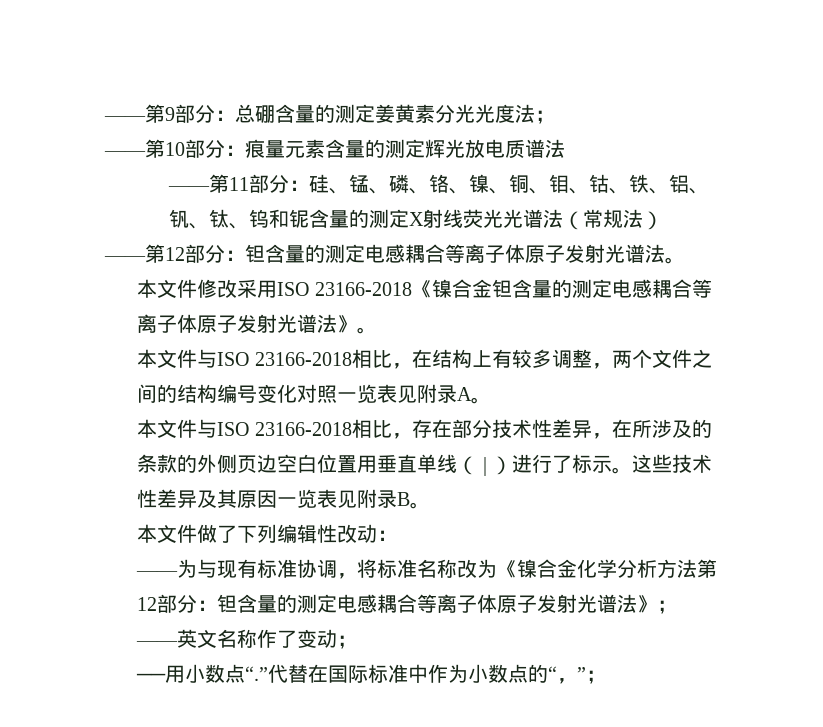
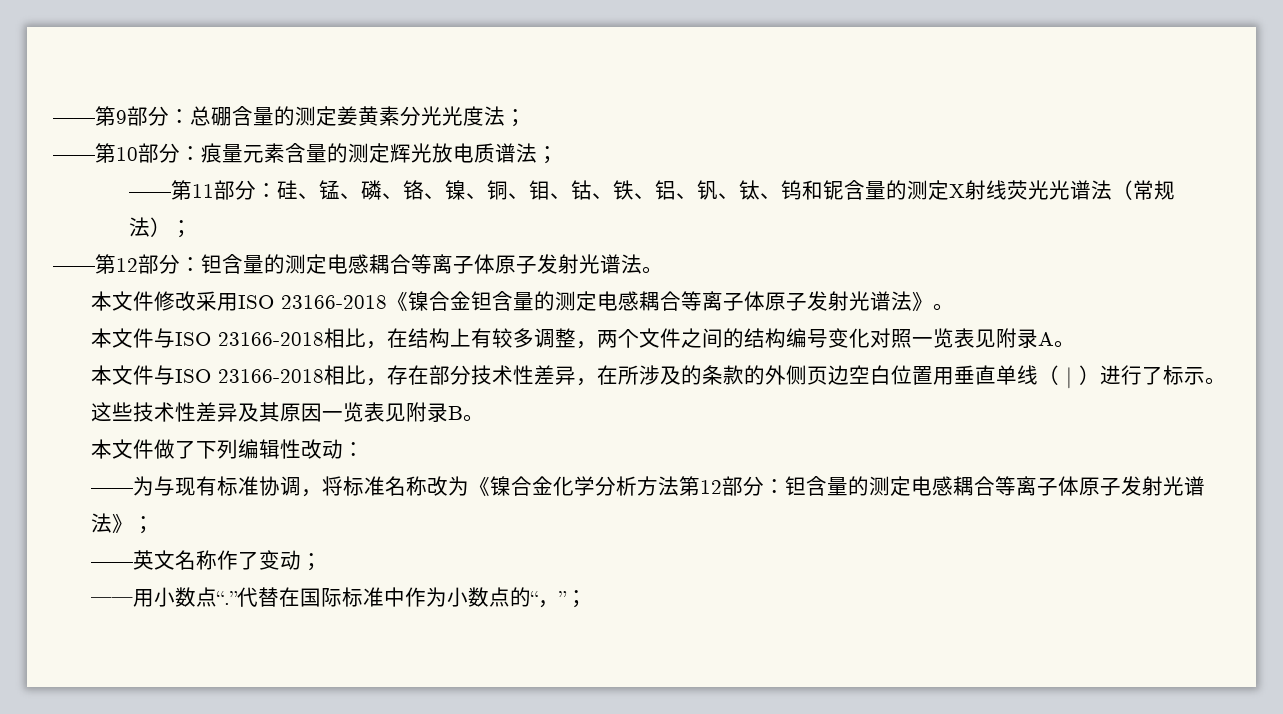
- ——第10部分：痕量元素含量的测定辉光放电质谱法
+ ——第10部分：痕量元素含量的测定辉光放电质谱法；
- ——第11部分：硅、锰、磷、铬、镍、铜、钼、钴、铁、铝、钒、钛、钨和铌含量的测定X射线荧光光谱法（常规法）
+ ——第11部分：硅、锰、磷、铬、镍、铜、钼、钴、铁、铝、钒、钛、钨和铌含量的测定X射线荧光光谱法（常规法）；

